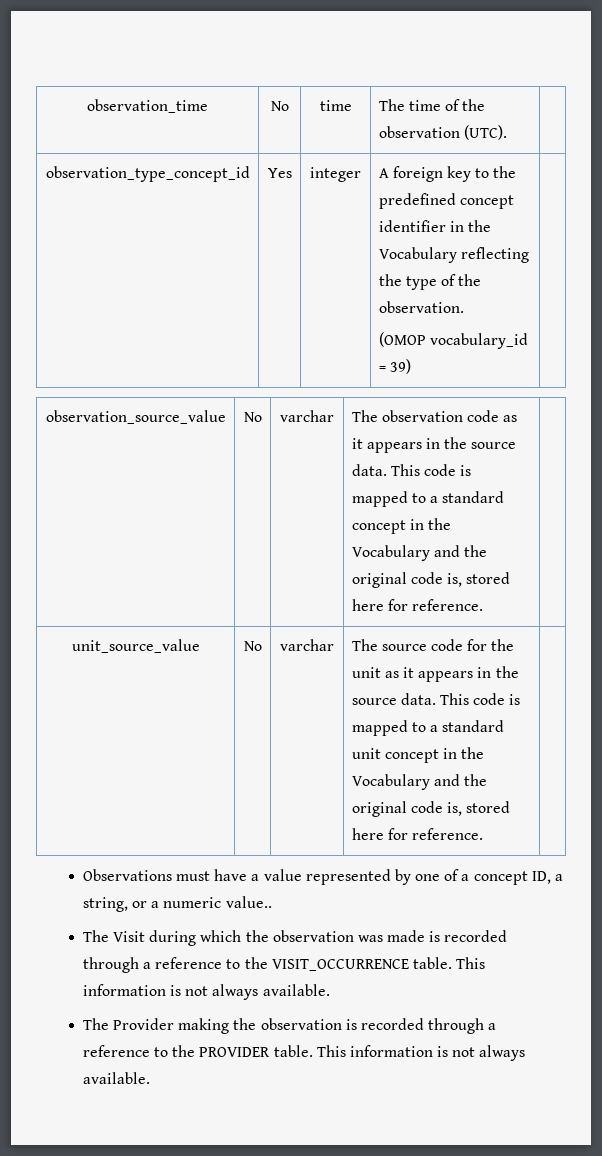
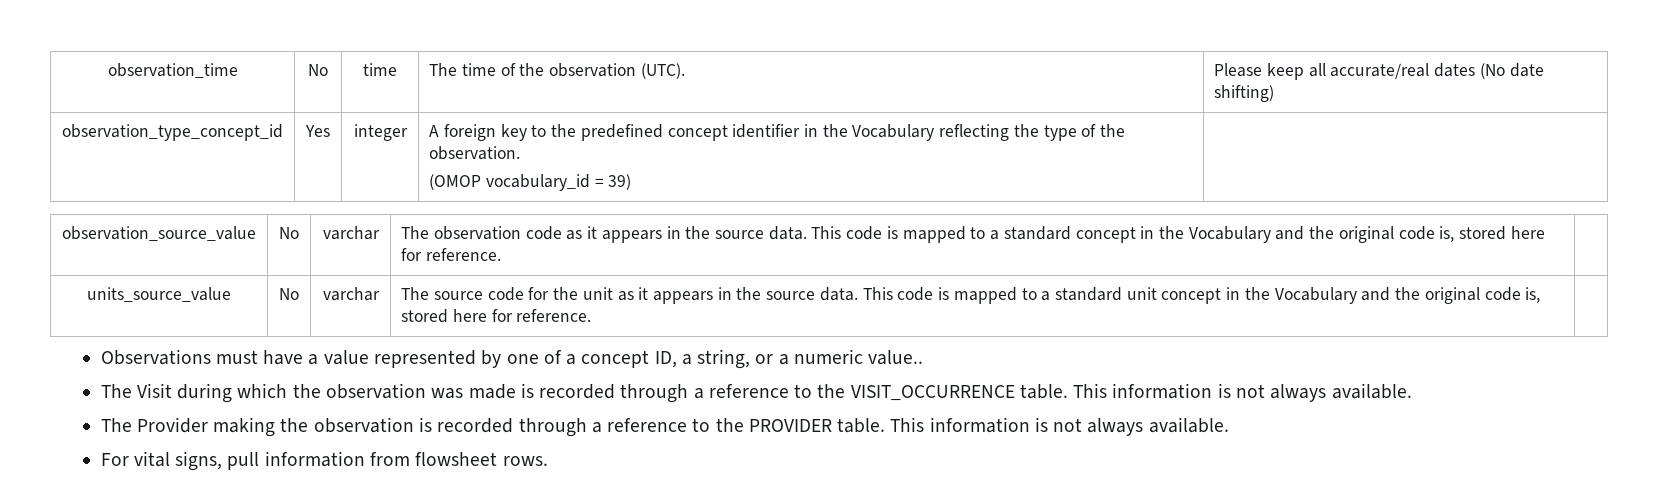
- observation_time | No | time | The time of the observation (UTC). |
+ observation_time | No | time | The time of the observation (UTC). | Please keep all accurate/real dates (No date shifting)
- unit_source_value | No | varchar | The source code for the unit as it appears in the source data. This code is mapped to a standard unit concept in the Vocabulary and the original code is, stored here for reference. |
+ units_source_value | No | varchar | The source code for the unit as it appears in the source data. This code is mapped to a standard unit concept in the Vocabulary and the original code is, stored here for reference. |
+ For vital signs, pull information from flowsheet rows.

